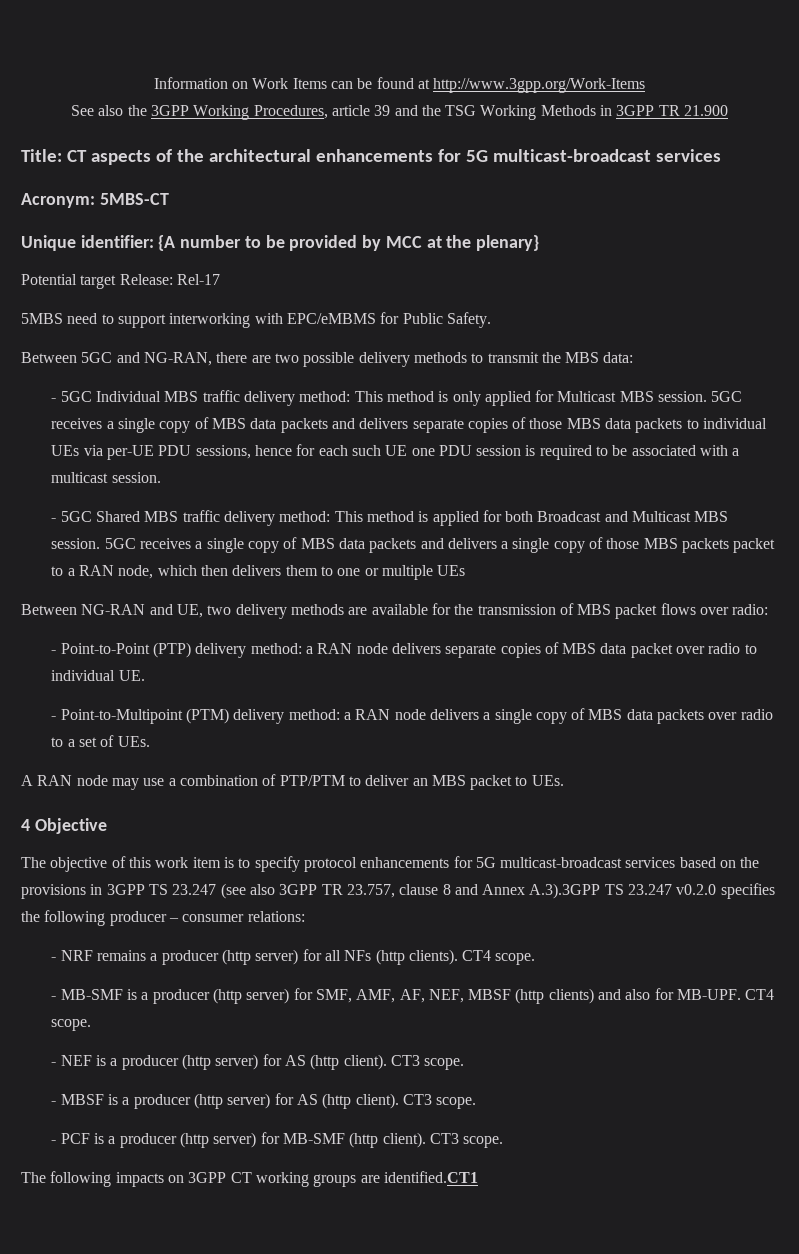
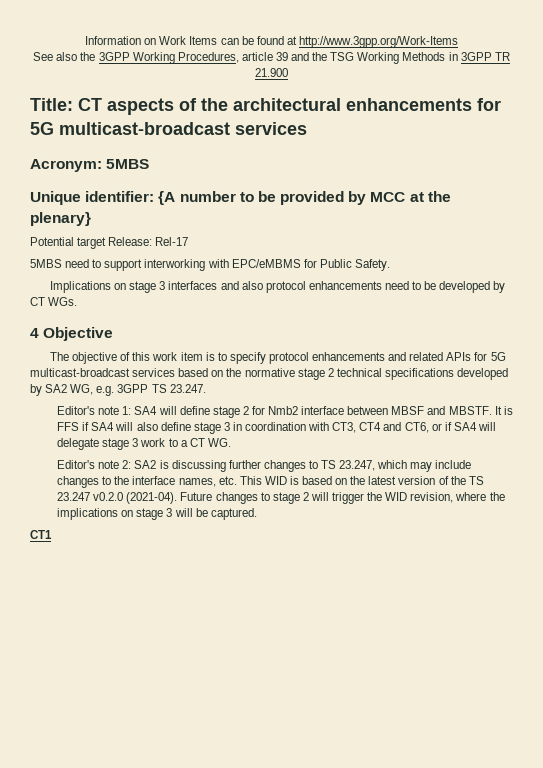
- Acronym: 5MBS-CT
+ Acronym: 5MBS
- Between 5GC and NG-RAN, there are two possible delivery methods to transmit the MBS data:
- - 5GC Individual MBS traffic delivery method: This method is only applied for Multicast MBS session. 5GC receives a single copy of MBS data packets and delivers separate copies of those MBS data packets to individual UEs via per-UE PDU sessions, hence for each such UE one PDU session is required to be associated with a multicast session.
- - 5GC Shared MBS traffic delivery method: This method is applied for both Broadcast and Multicast MBS session. 5GC receives a single copy of MBS data packets and delivers a single copy of those MBS packets packet to a RAN node, which then delivers them to one or multiple UEs
- Between NG-RAN and UE, two delivery methods are available for the transmission of MBS packet flows over radio:
- - Point-to-Point (PTP) delivery method: a RAN node delivers separate copies of MBS data packet over radio to individual UE.
- - Point-to-Multipoint (PTM) delivery method: a RAN node delivers a single copy of MBS data packets over radio to a set of UEs.
- A RAN node may use a combination of PTP/PTM to deliver an MBS packet to UEs.
+ Implications on stage 3 interfaces and also protocol enhancements need to be developed by CT WGs.
- The objective of this work item is to specify protocol enhancements for 5G multicast-broadcast services based on the provisions in 3GPP TS 23.247 (see also 3GPP TR 23.757, clause 8 and Annex A.3).3GPP TS 23.247 v0.2.0 specifies the following producer – consumer relations:
- - NRF remains a producer (http server) for all NFs (http clients). CT4 scope.
- - MB-SMF is a producer (http server) for SMF, AMF, AF, NEF, MBSF (http clients) and also for MB-UPF. CT4 scope.
- - NEF is a producer (http server) for AS (http client). CT3 scope.
- - MBSF is a producer (http server) for AS (http client). CT3 scope.
- - PCF is a producer (http server) for MB-SMF (http client). CT3 scope.
- The following impacts on 3GPP CT working groups are identified.CT1
+ The objective of this work item is to specify protocol enhancements and related APIs for 5G multicast-broadcast services based on the normative stage 2 technical specifications developed by SA2 WG, e.g. 3GPP TS 23.247.
+ Editor's note 1: SA4 will define stage 2 for Nmb2 interface between MBSF and MBSTF. It is FFS if SA4 will also define stage 3 in coordination with CT3, CT4 and CT6, or if SA4 will delegate stage 3 work to a CT WG.
+ Editor's note 2: SA2 is discussing further changes to TS 23.247, which may include changes to the interface names, etc. This WID is based on the latest version of the TS 23.247 v0.2.0 (2021-04). Future changes to stage 2 will trigger the WID revision, where the implications on stage 3 will be captured.
+ CT1

